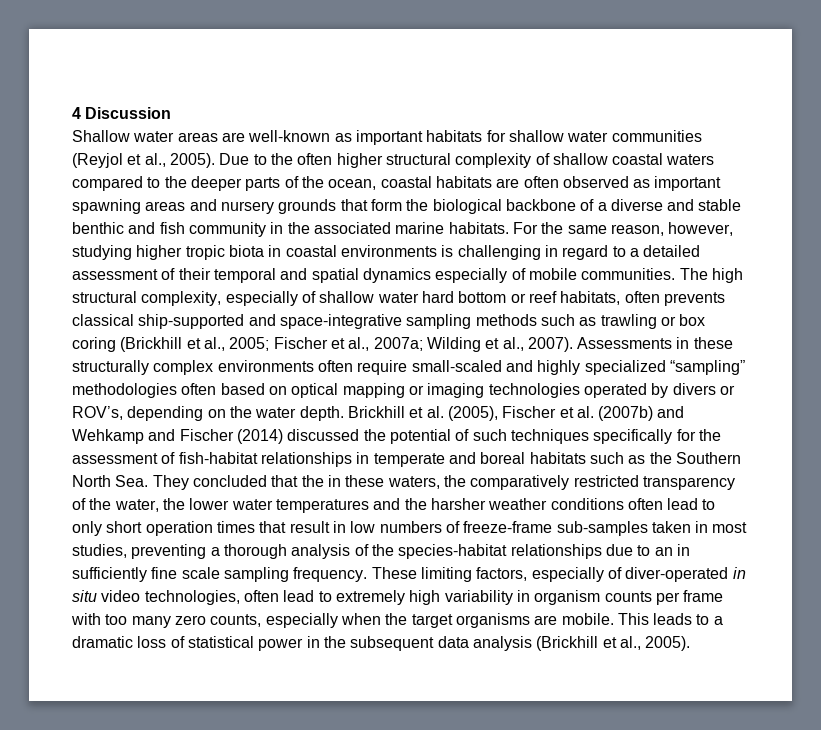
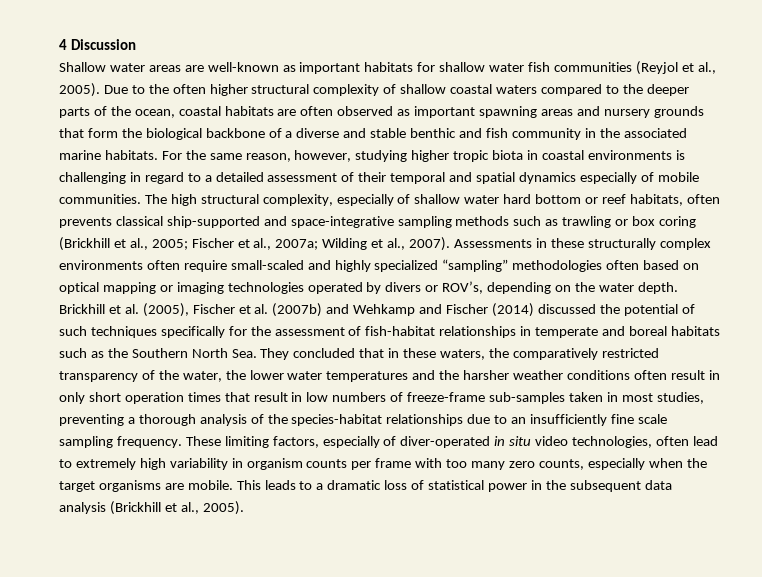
- Shallow water areas are well-known as important habitats for shallow water communities (Reyjol et al., 2005).
+ Shallow water areas are well-known as important habitats for shallow water fish communities (Reyjol et al., 2005).
- Brickhill et al. (2005), Fischer et al. (2007b) and Wehkamp and Fischer (2014) discussed the potential of such techniques specifically for the assessment of fish-habitat relationships in temperate and boreal habitats such as the Southern North Sea. They concluded that the in these waters, the comparatively restricted transparency of the water, the lower water temperatures and the harsher weather conditions often lead to only short operation times that result in low numbers of freeze-frame sub-samples taken in most studies, preventing a thorough analysis of the species-habitat relationships due to an in sufficiently fine scale sampling frequency.
+ Brickhill et al. (2005), Fischer et al. (2007b) and Wehkamp and Fischer (2014) discussed the potential of such techniques specifically for the assessment of fish-habitat relationships in temperate and boreal habitats such as the Southern North Sea. They concluded that in these waters, the comparatively restricted transparency of the water, the lower water temperatures and the harsher weather conditions often result in only short operation times that result in low numbers of freeze-frame sub-samples taken in most studies, preventing a thorough analysis of the species-habitat relationships due to an insufficiently fine scale sampling frequency.

